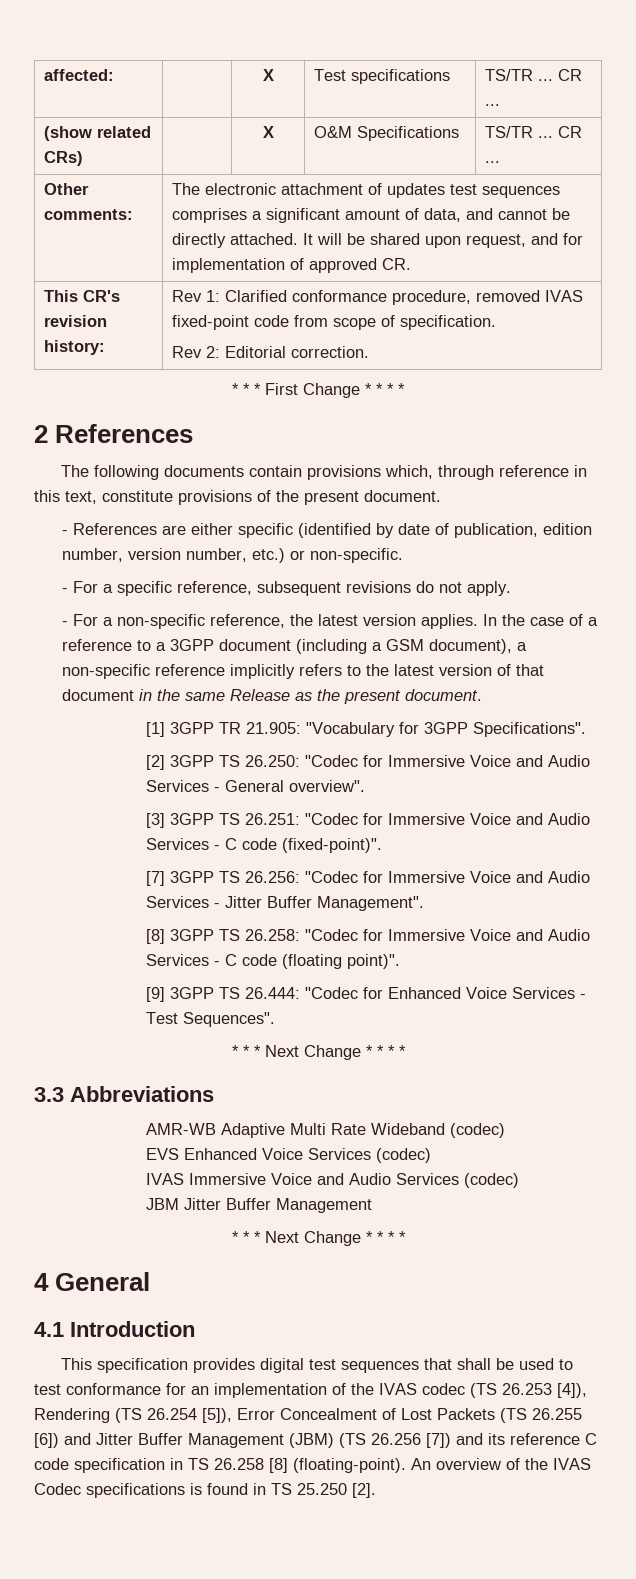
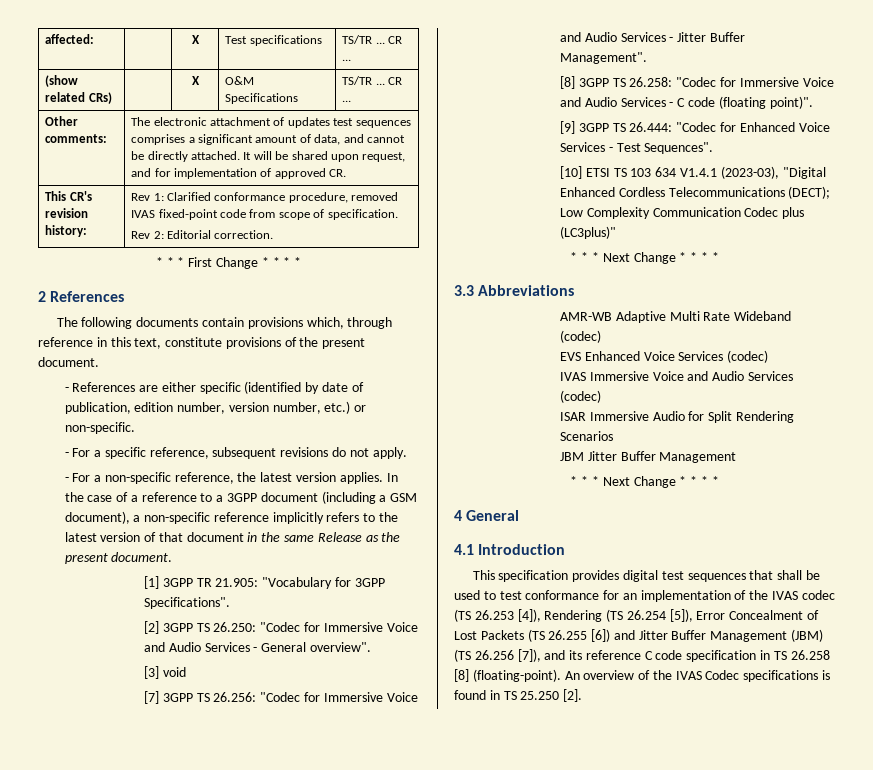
- [3] 3GPP TS 26.251: "Codec for Immersive Voice and Audio Services - C code (fixed-point)".
+ [3] void
+ [10] ETSI TS 103 634 V1.4.1 (2023-03), "Digital Enhanced Cordless Telecommunications (DECT); Low Complexity Communication Codec plus (LC3plus)"
+ ISAR Immersive Audio for Split Rendering Scenarios
- This specification provides digital test sequences that shall be used to test conformance for an implementation of the IVAS codec (TS 26.253 [4]), Rendering (TS 26.254 [5]), Error Concealment of Lost Packets (TS 26.255 [6]) and Jitter Buffer Management (JBM) (TS 26.256 [7]) and its reference C code specification in TS 26.258 [8] (floating-point).
+ This specification provides digital test sequences that shall be used to test conformance for an implementation of the IVAS codec (TS 26.253 [4]), Rendering (TS 26.254 [5]), Error Concealment of Lost Packets (TS 26.255 [6]) and Jitter Buffer Management (JBM) (TS 26.256 [7]), and its reference C code specification in TS 26.258 [8] (floating-point).

